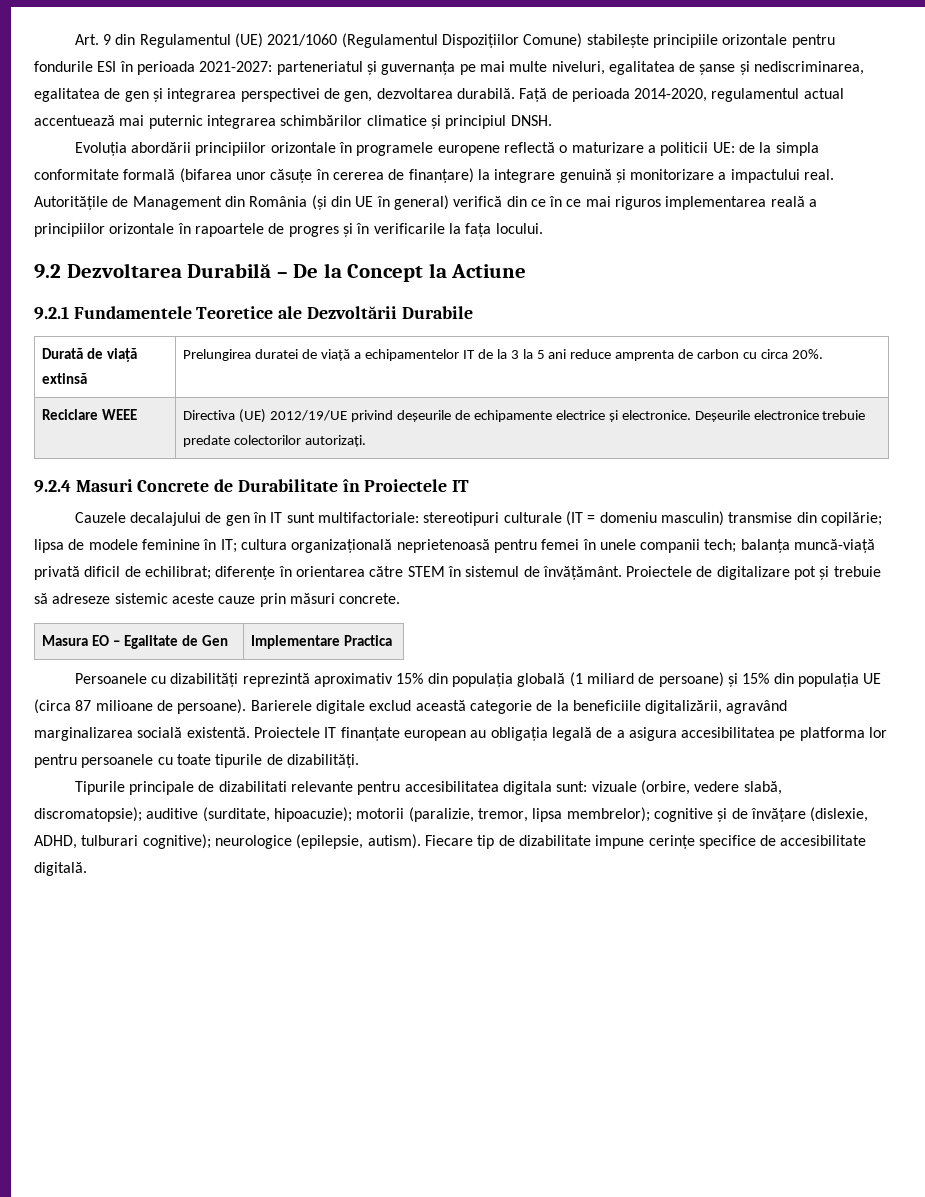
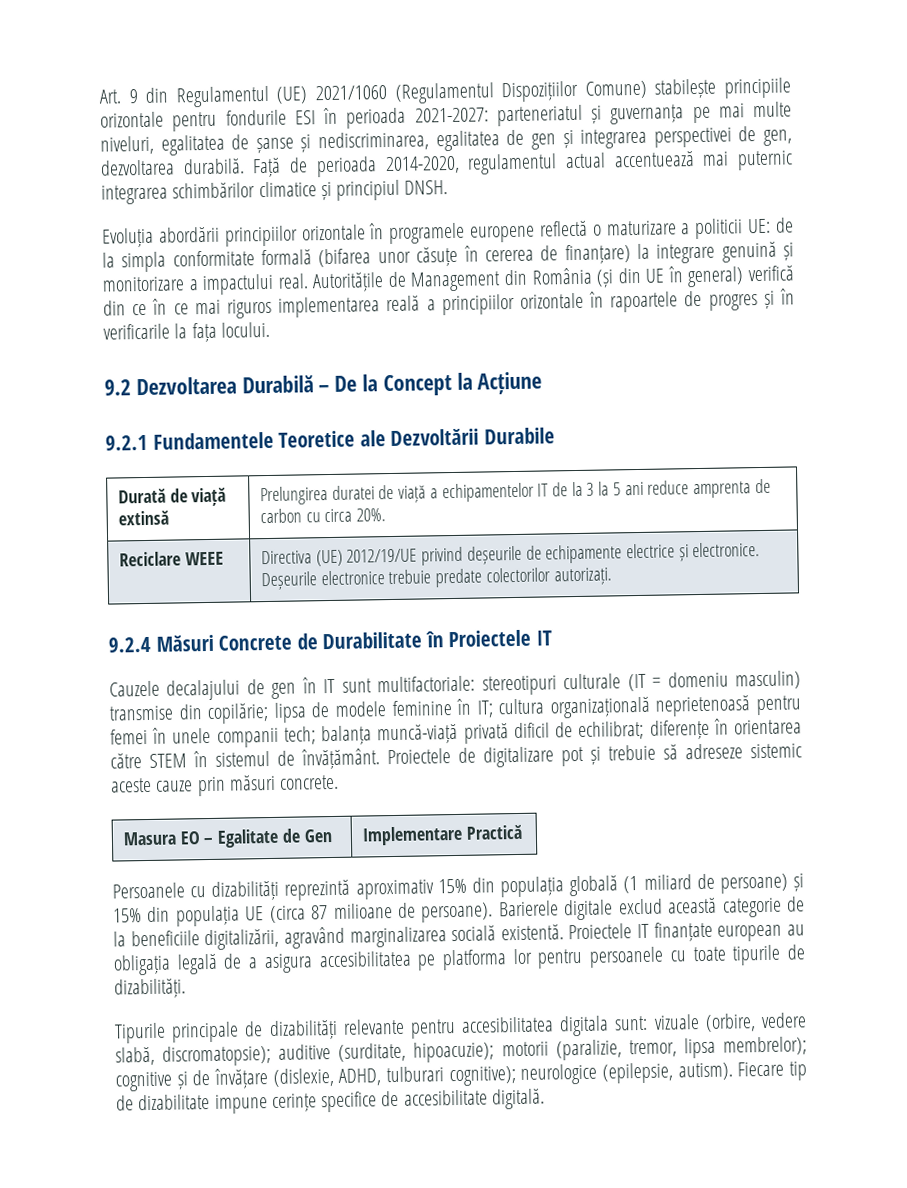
- 9.2 Dezvoltarea Durabilă – De la Concept la Actiune
+ 9.2 Dezvoltarea Durabilă – De la Concept la Acțiune
- 9.2.4 Masuri Concrete de Durabilitate în Proiectele IT
+ 9.2.4 Măsuri Concrete de Durabilitate în Proiectele IT
- Masura EO – Egalitate de Gen | Implementare Practica
+ Masura EO – Egalitate de Gen | Implementare Practică
- Tipurile principale de dizabilitati relevante pentru accesibilitatea digitala sunt: vizuale (orbire, vedere slabă, discromatopsie); auditive (surditate, hipoacuzie); motorii (paralizie, tremor, lipsa membrelor); cognitive și de învățare (dislexie, ADHD, tulburari cognitive); neurologice (epilepsie, autism).
+ Tipurile principale de dizabilități relevante pentru accesibilitatea digitala sunt: vizuale (orbire, vedere slabă, discromatopsie); auditive (surditate, hipoacuzie); motorii (paralizie, tremor, lipsa membrelor); cognitive și de învățare (dislexie, ADHD, tulburari cognitive); neurologice (epilepsie, autism).

